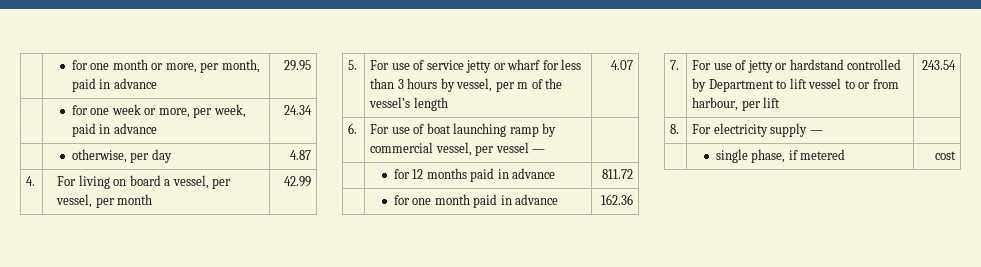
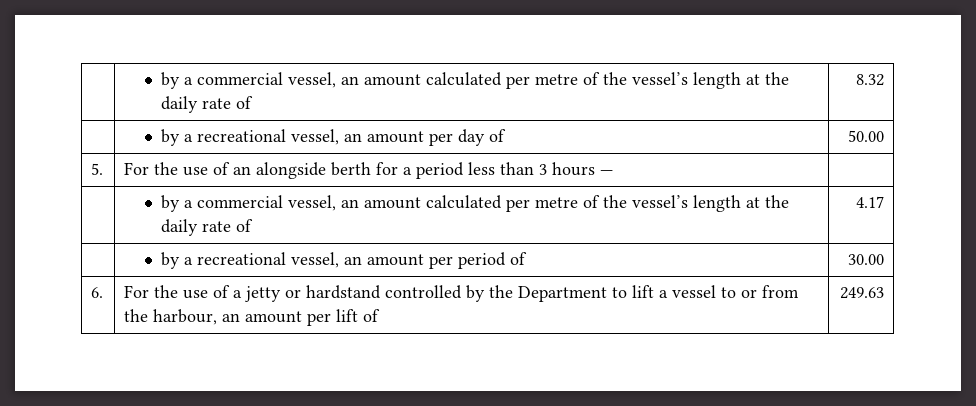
- | for one month or more, per month, paid in advance | 29.95
- | for one week or more, per week, paid in advance | 24.34
- | otherwise, per day | 4.87
- 4. | For living on board a vessel, per vessel, per month | 42.99
+ | by a commercial vessel, an amount calculated per metre of the vessel’s length at the daily rate of | 8.32
+ | by a recreational vessel, an amount per day of | 50.00
- 5. | For use of service jetty or wharf for less than 3 hours by vessel, per m of the vessel’s length | 4.07
+ 5. | For the use of an alongside berth for a period less than 3 hours — |
+ | by a commercial vessel, an amount calculated per metre of the vessel’s length at the daily rate of | 4.17
+ | by a recreational vessel, an amount per period of | 30.00
- 6. | For use of boat launching ramp by commercial vessel, per vessel — |
- | for 12 months paid in advance | 811.72
- | for one month paid in advance | 162.36
- 7. | For use of jetty or hardstand controlled by Department to lift vessel to or from harbour, per lift | 243.54
- 8. | For electricity supply — |
- | single phase, if metered | cost
+ 6. | For the use of a jetty or hardstand controlled by the Department to lift a vessel to or from the harbour, an amount per lift of | 249.63

